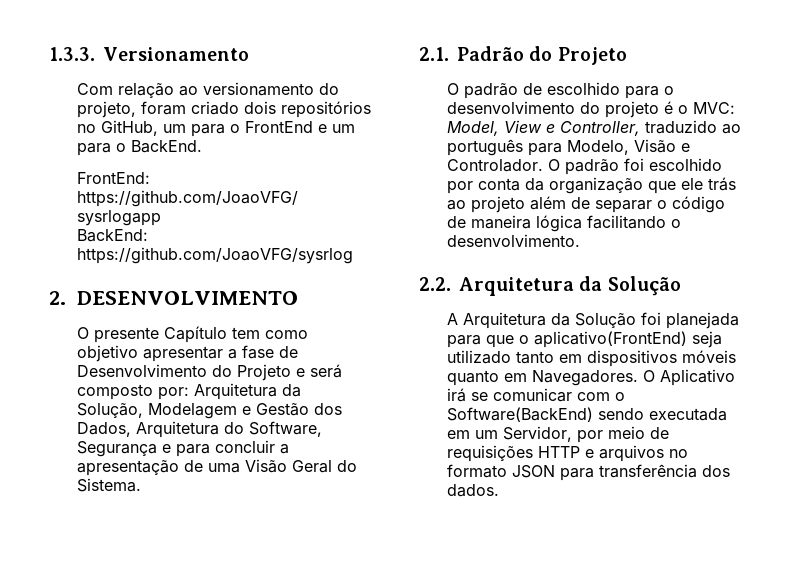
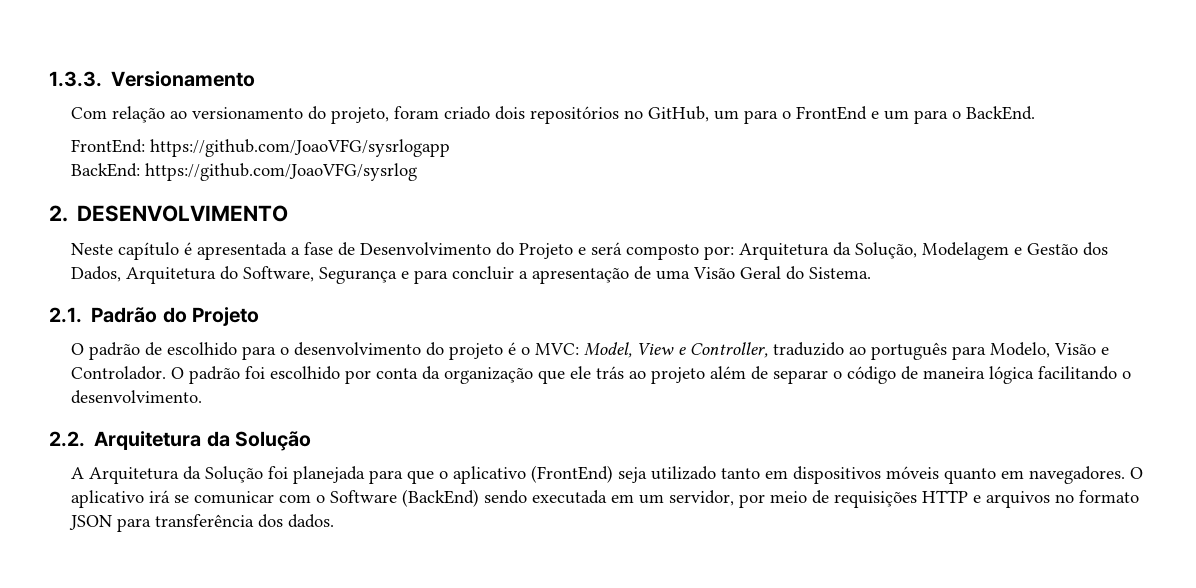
- O presente Capítulo tem como objetivo apresentar a fase de Desenvolvimento do Projeto e será composto por: Arquitetura da Solução, Modelagem e Gestão dos Dados, Arquitetura do Software, Segurança e para concluir a apresentação de uma Visão Geral do Sistema.
+ Neste capítulo é apresentada a fase de Desenvolvimento do Projeto e será composto por: Arquitetura da Solução, Modelagem e Gestão dos Dados, Arquitetura do Software, Segurança e para concluir a apresentação de uma Visão Geral do Sistema.
- A Arquitetura da Solução foi planejada para que o aplicativo(FrontEnd) seja utilizado tanto em dispositivos móveis quanto em Navegadores. O Aplicativo irá se comunicar com o Software(BackEnd) sendo executada em um Servidor, por meio de requisições HTTP e arquivos no formato JSON para transferência dos dados.
+ A Arquitetura da Solução foi planejada para que o aplicativo (FrontEnd) seja utilizado tanto em dispositivos móveis quanto em navegadores. O aplicativo irá se comunicar com o Software (BackEnd) sendo executada em um servidor, por meio de requisições HTTP e arquivos no formato JSON para transferência dos dados.

